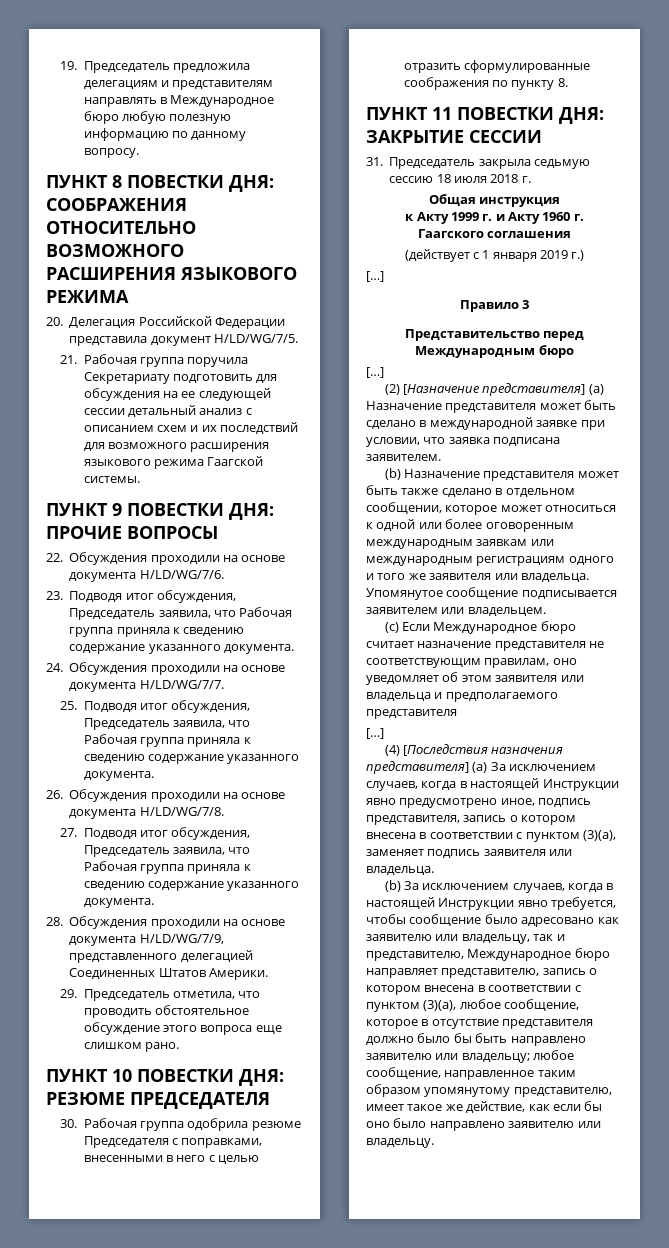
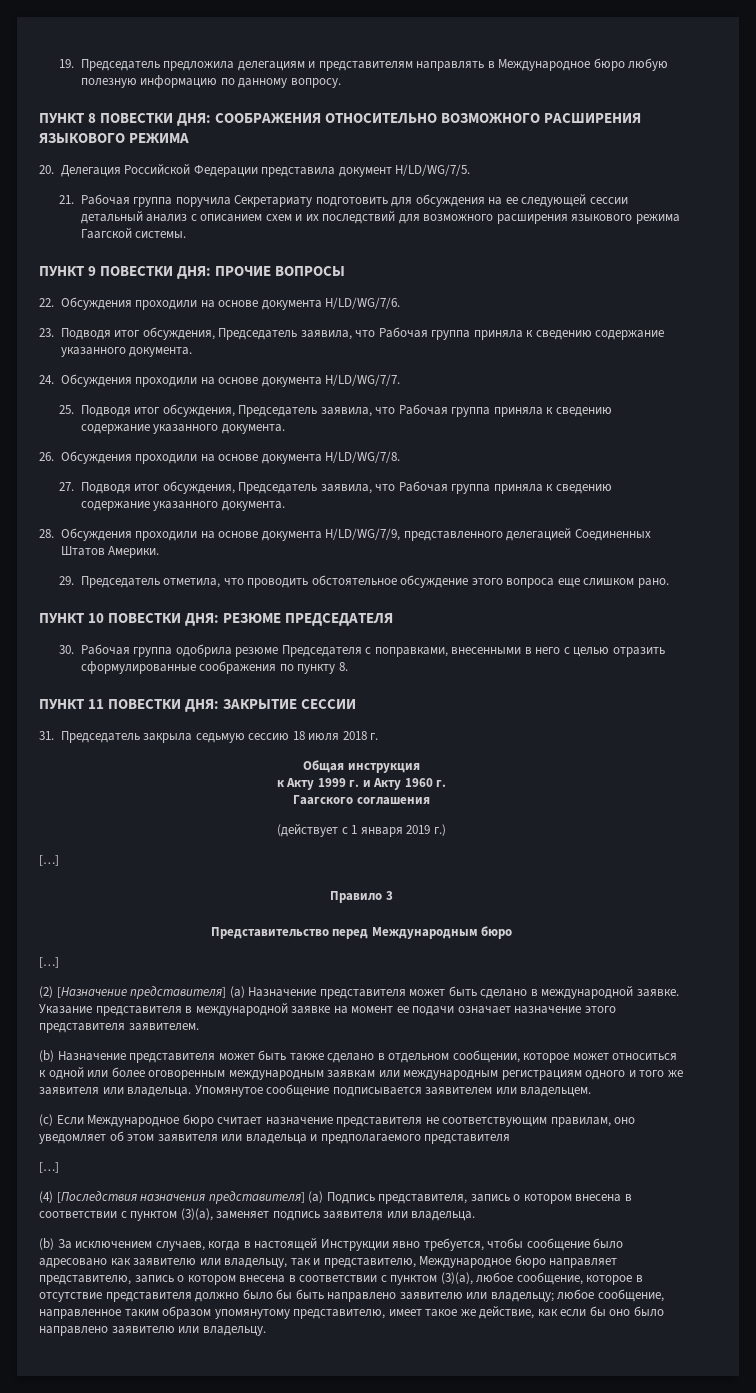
- (2) [Назначение представителя] (a) Назначение представителя может быть сделано в международной заявке при условии, что заявка подписана заявителем.
+ (2) [Назначение представителя] (a) Назначение представителя может быть сделано в международной заявке. Указание представителя в международной заявке на момент ее подачи означает назначение этого представителя заявителем.
- (4) [Последствия назначения представителя] (a) За исключением случаев, когда в настоящей Инструкции явно предусмотрено иное, подпись представителя, запись о котором внесена в соответствии с пунктом (3)(а), заменяет подпись заявителя или владельца.
+ (4) [Последствия назначения представителя] (a) Подпись представителя, запись о котором внесена в соответствии с пунктом (3)(а), заменяет подпись заявителя или владельца.

